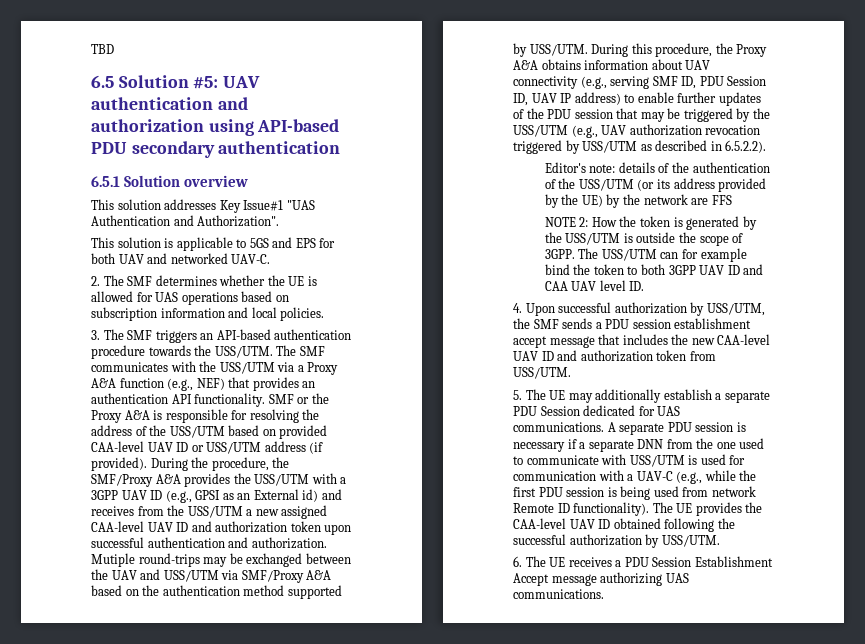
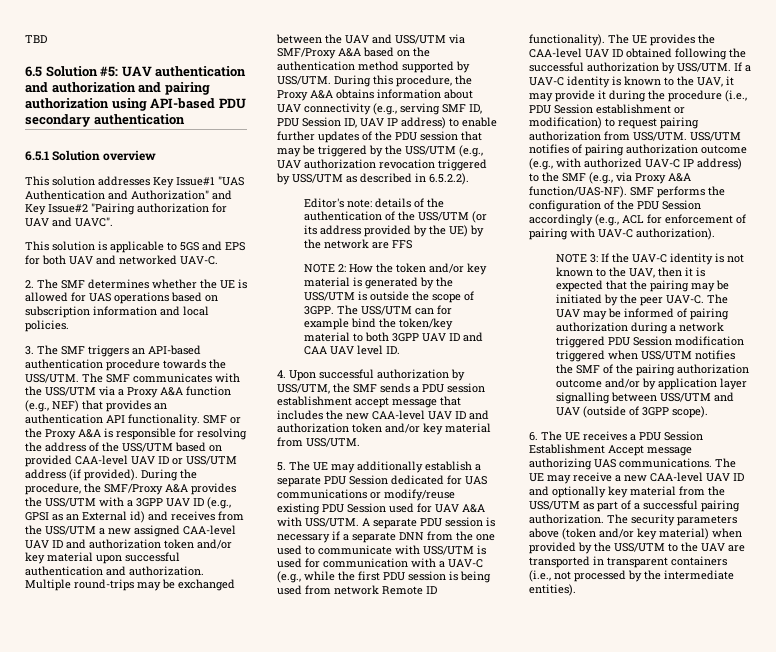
- 6.5 Solution #5: UAV authentication and authorization using API-based PDU secondary authentication
+ 6.5 Solution #5: UAV authentication and authorization and pairing authorization using API-based PDU secondary authentication
- This solution addresses Key Issue#1 "UAS Authentication and Authorization".
+ This solution addresses Key Issue#1 "UAS Authentication and Authorization" and Key Issue#2 "Pairing authorization for UAV and UAVC".
- During the procedure, the SMF/Proxy A&A provides the USS/UTM with a 3GPP UAV ID (e.g., GPSI as an External id) and receives from the USS/UTM a new assigned CAA-level UAV ID and authorization token upon successful authentication and authorization.
+ During the procedure, the SMF/Proxy A&A provides the USS/UTM with a 3GPP UAV ID (e.g., GPSI as an External id) and receives from the USS/UTM a new assigned CAA-level UAV ID and authorization token and/or key material upon successful authentication and authorization.
- Mutiple round-trips may be exchanged between the UAV and USS/UTM via SMF/Proxy A&A based on the authentication method supported by USS/UTM.
+ Multiple round-trips may be exchanged between the UAV and USS/UTM via SMF/Proxy A&A based on the authentication method supported by USS/UTM.
- NOTE 2: How the token is generated by the USS/UTM is outside the scope of 3GPP.
+ NOTE 2: How the token and/or key material is generated by the USS/UTM is outside the scope of 3GPP.
- The USS/UTM can for example bind the token to both 3GPP UAV ID and CAA UAV level ID.
+ The USS/UTM can for example bind the token/key material to both 3GPP UAV ID and CAA UAV level ID.
- 4. Upon successful authorization by USS/UTM, the SMF sends a PDU session establishment accept message that includes the new CAA-level UAV ID and authorization token from USS/UTM.
+ 4. Upon successful authorization by USS/UTM, the SMF sends a PDU session establishment accept message that includes the new CAA-level UAV ID and authorization token and/or key material from USS/UTM.
- 5. The UE may additionally establish a separate PDU Session dedicated for UAS communications.
+ 5. The UE may additionally establish a separate PDU Session dedicated for UAS communications or modify/reuse existing PDU Session used for UAV A&A with USS/UTM.
+ If a UAV-C identity is known to the UAV, it may provide it during the procedure (i.e., PDU Session establishment or modification) to request pairing authorization from USS/UTM. USS/UTM notifies of pairing authorization outcome (e.g., with authorized UAV-C IP address) to the SMF (e.g., via Proxy A&A function/UAS-NF). SMF performs the configuration of the PDU Session accordingly (e.g., ACL for enforcement of pairing with UAV-C authorization).
+ NOTE 3: If the UAV-C identity is not known to the UAV, then it is expected that the pairing may be initiated by the peer UAV-C. The UAV may be informed of pairing authorization during a network triggered PDU Session modification triggered when USS/UTM notifies the SMF of the pairing authorization outcome and/or by application layer signalling between USS/UTM and UAV (outside of 3GPP scope).
+ The UE may receive a new CAA-level UAV ID and optionally key material from the USS/UTM as part of a successful pairing authorization. The security parameters above (token and/or key material) when provided by the USS/UTM to the UAV are transported in transparent containers (i.e., not processed by the intermediate entities).

